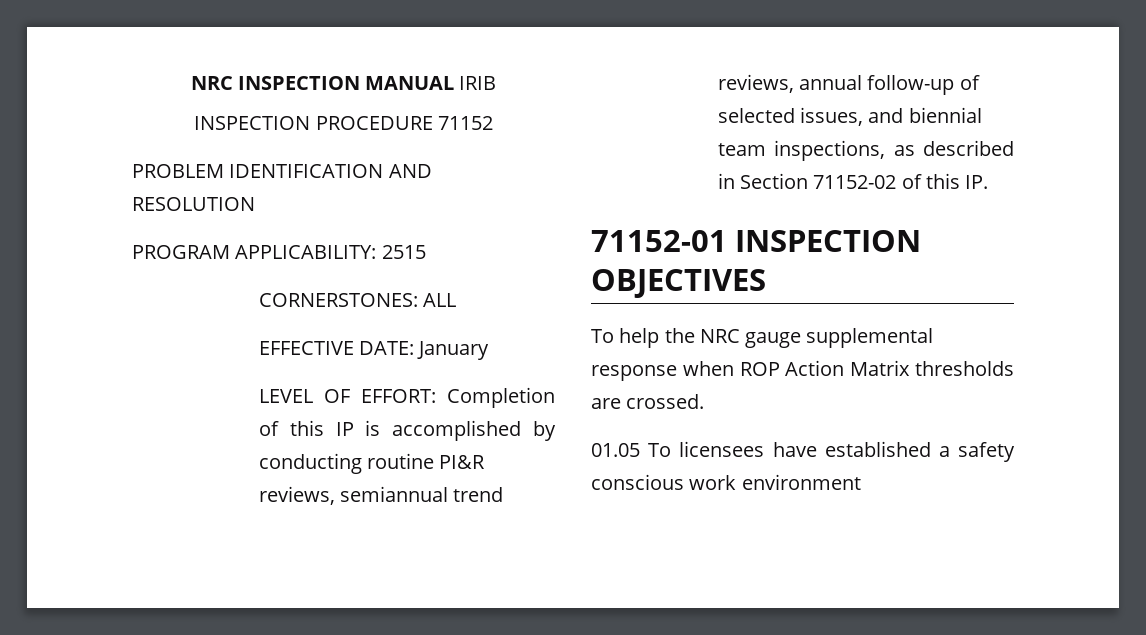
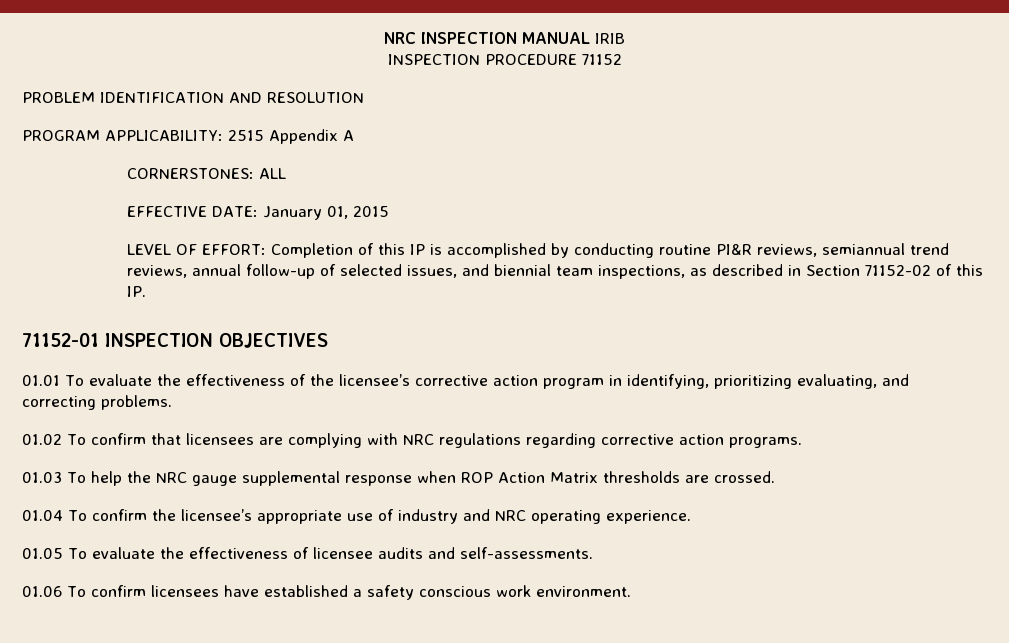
- PROGRAM APPLICABILITY: 2515
+ PROGRAM APPLICABILITY: 2515 Appendix A
- EFFECTIVE DATE: January
+ EFFECTIVE DATE: January 01, 2015
- To help the NRC gauge supplemental response when ROP Action Matrix thresholds are crossed.
+ 01.01 To evaluate the effectiveness of the licensee’s corrective action program in identifying, prioritizing evaluating, and correcting problems.
+ 01.02 To confirm that licensees are complying with NRC regulations regarding corrective action programs.
+ 01.03 To help the NRC gauge supplemental response when ROP Action Matrix thresholds are crossed.
- 01.05 To licensees have established a safety conscious work environment
+ 01.04 To confirm the licensee’s appropriate use of industry and NRC operating experience.
+ 01.05 To evaluate the effectiveness of licensee audits and self-assessments.
+ 01.06 To confirm licensees have established a safety conscious work environment.

